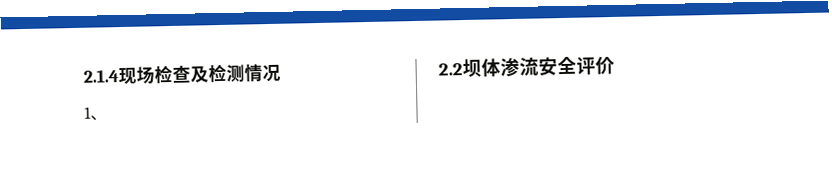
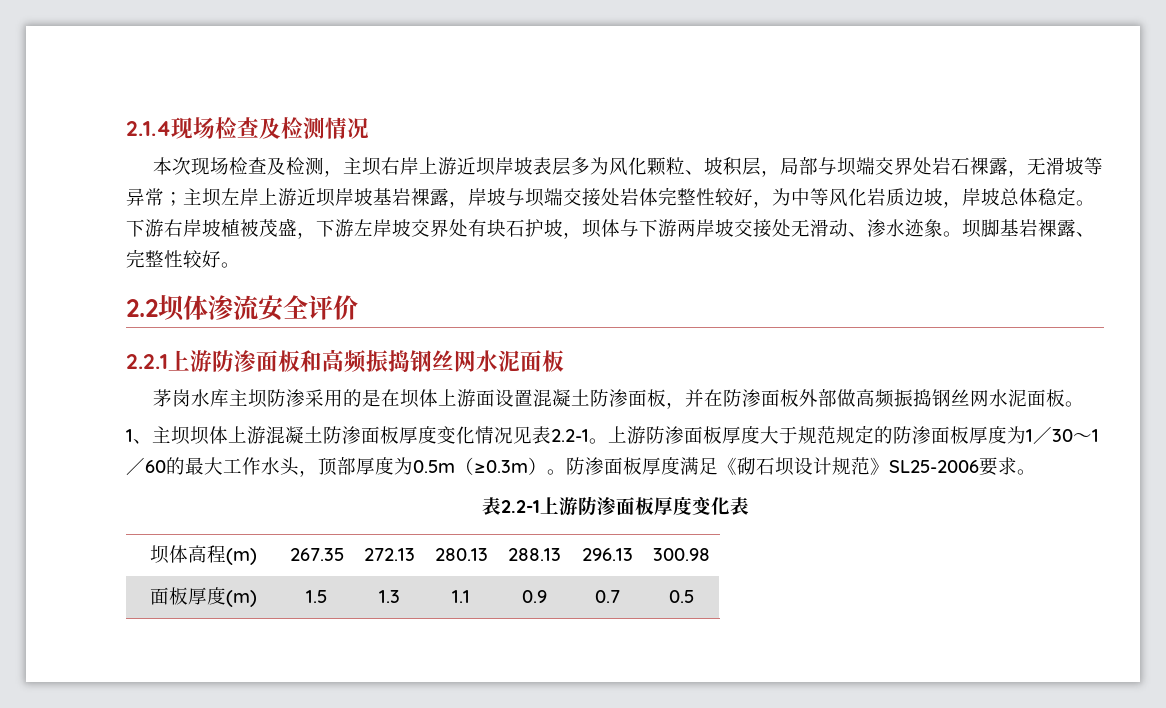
- 1、
+ 本次现场检查及检测，主坝右岸上游近坝岸坡表层多为风化颗粒、坡积层，局部与坝端交界处岩石裸露，无滑坡等异常；主坝左岸上游近坝岸坡基岩裸露，岸坡与坝端交接处岩体完整性较好，为中等风化岩质边坡，岸坡总体稳定。下游右岸坡植被茂盛，下游左岸坡交界处有块石护坡，坝体与下游两岸坡交接处无滑动、渗水迹象。坝脚基岩裸露、完整性较好。
+ 2.2.1上游防渗面板和高频振捣钢丝网水泥面板
+ 茅岗水库主坝防渗采用的是在坝体上游面设置混凝土防渗面板，并在防渗面板外部做高频振捣钢丝网水泥面板。
+ 1、主坝坝体上游混凝土防渗面板厚度变化情况见表2.2-1。上游防渗面板厚度大于规范规定的防渗面板厚度为1／30～1／60的最大工作水头，顶部厚度为0.5m（≥0.3m）。防渗面板厚度满足《砌石坝设计规范》SL25-2006要求。
+ 表2.2-1上游防渗面板厚度变化表
+ 坝体高程(m) | 267.35 | 272.13 | 280.13 | 288.13 | 296.13 | 300.98
+ 面板厚度(m) | 1.5 | 1.3 | 1.1 | 0.9 | 0.7 | 0.5

